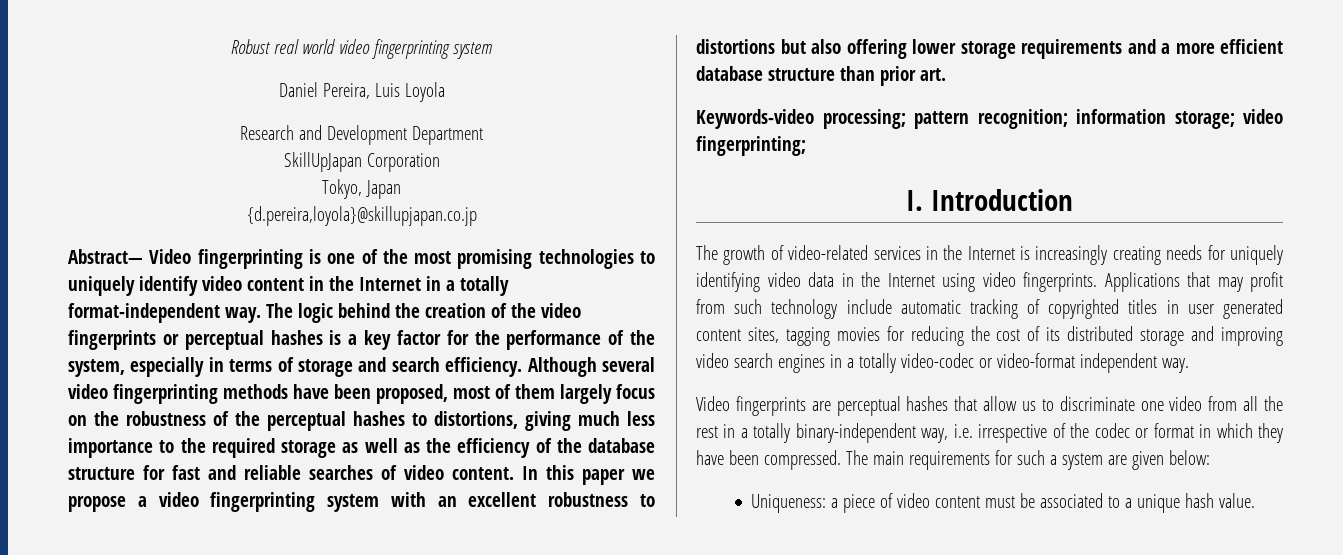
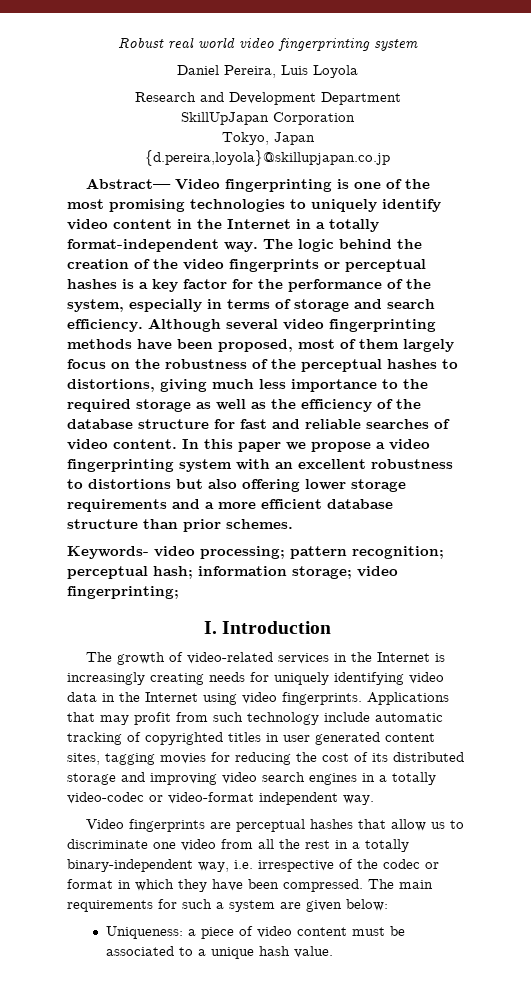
- In this paper we propose a video fingerprinting system with an excellent robustness to distortions but also offering lower storage requirements and a more efficient database structure than prior art.
- Keywords-video processing; pattern recognition; information storage; video fingerprinting;
+ In this paper we propose a video fingerprinting system with an excellent robustness to distortions but also offering lower storage requirements and a more efficient database structure than prior schemes.
+ Keywords- video processing; pattern recognition; perceptual hash; information storage; video fingerprinting;

